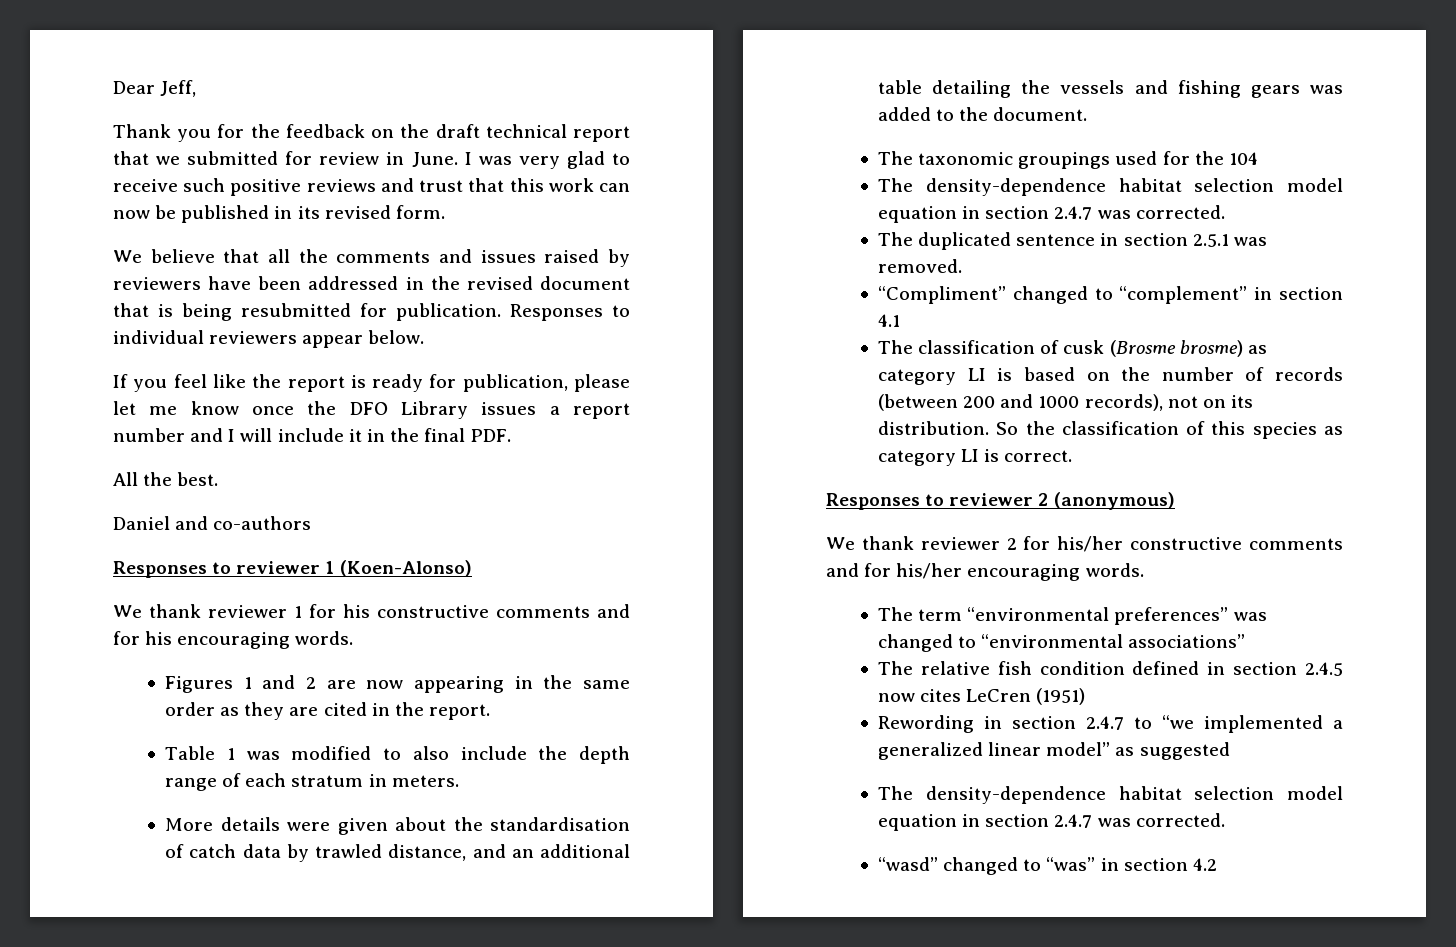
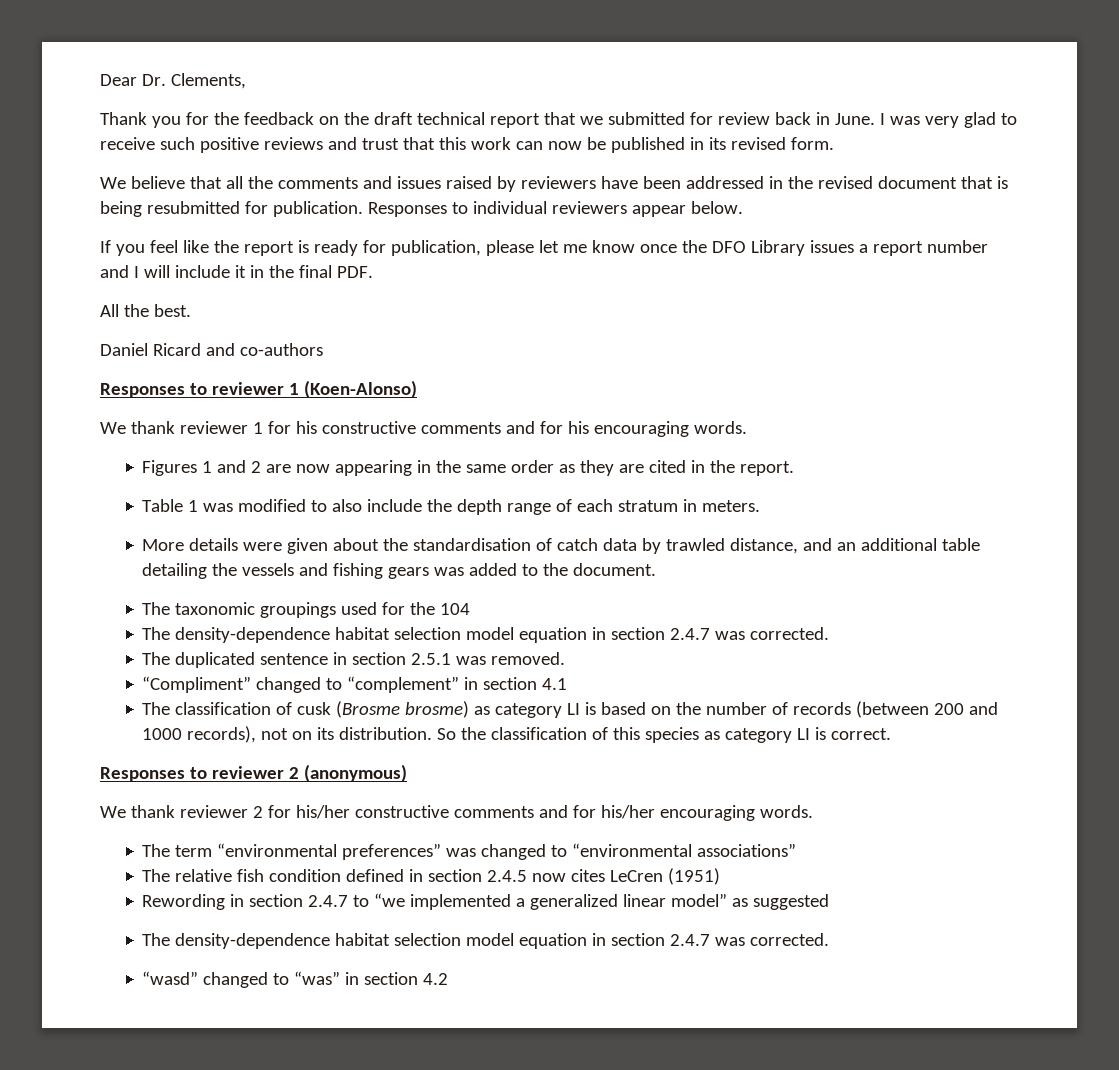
- Dear Jeff,
+ Dear Dr. Clements,
- Thank you for the feedback on the draft technical report that we submitted for review in June.
+ Thank you for the feedback on the draft technical report that we submitted for review back in June.
- Daniel and co-authors
+ Daniel Ricard and co-authors

